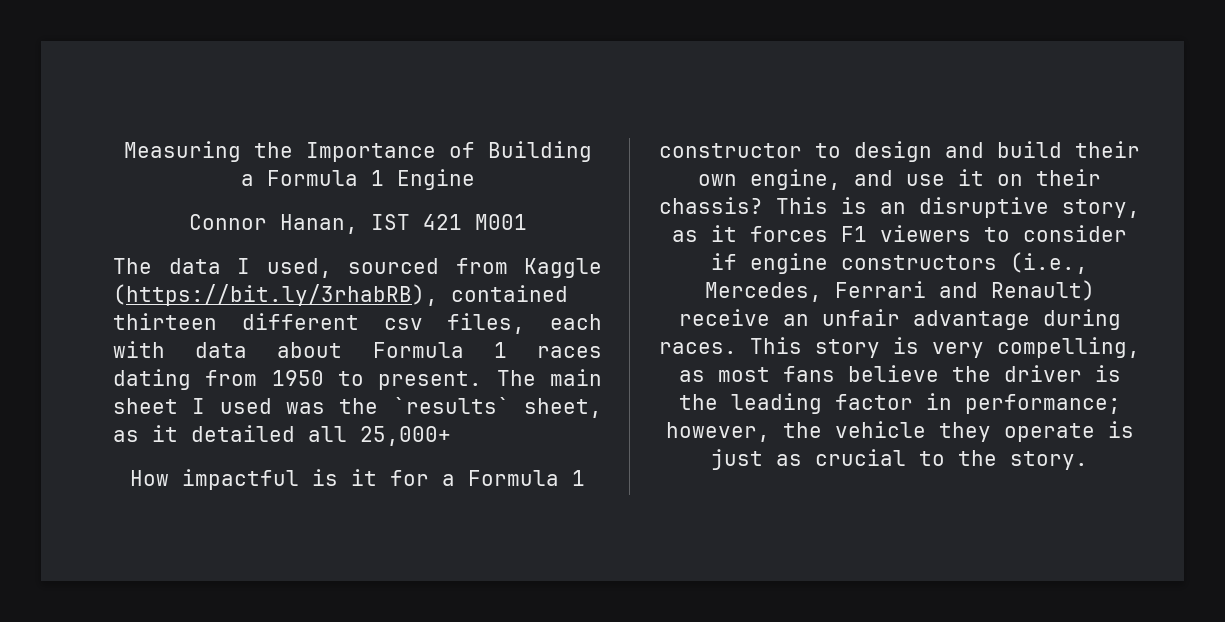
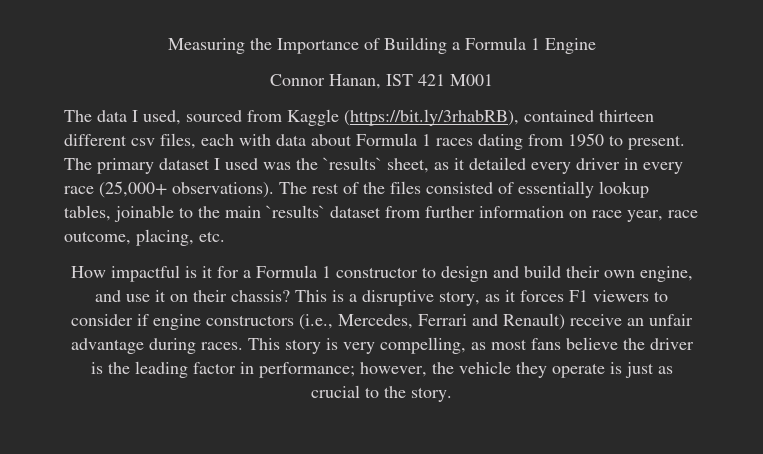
- The main sheet I used was the `results` sheet, as it detailed all 25,000+
+ The primary dataset I used was the `results` sheet, as it detailed every driver in every race (25,000+ observations). The rest of the files consisted of essentially lookup tables, joinable to the main `results` dataset from further information on race year, race outcome, placing, etc.
- This is an disruptive story, as it forces F1 viewers to consider if engine constructors (i.e., Mercedes, Ferrari and Renault) receive an unfair advantage during races.
+ This is a disruptive story, as it forces F1 viewers to consider if engine constructors (i.e., Mercedes, Ferrari and Renault) receive an unfair advantage during races.

